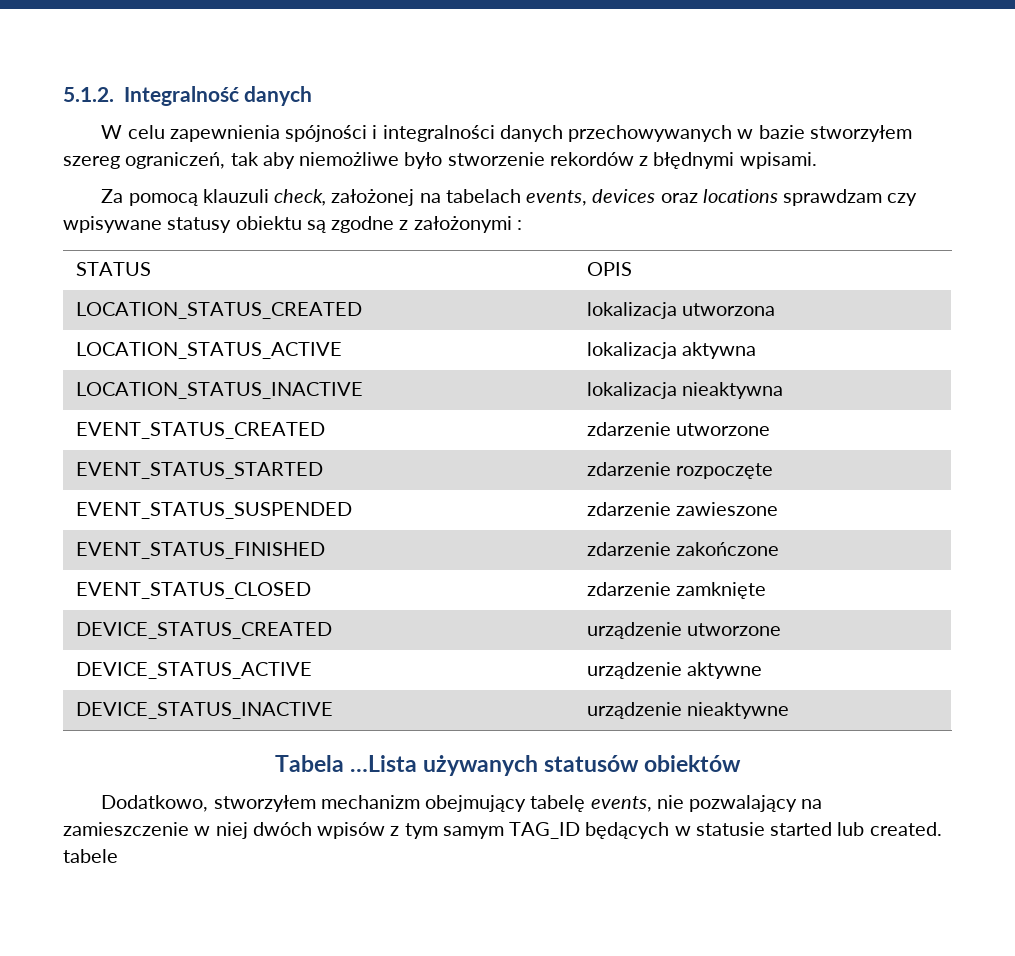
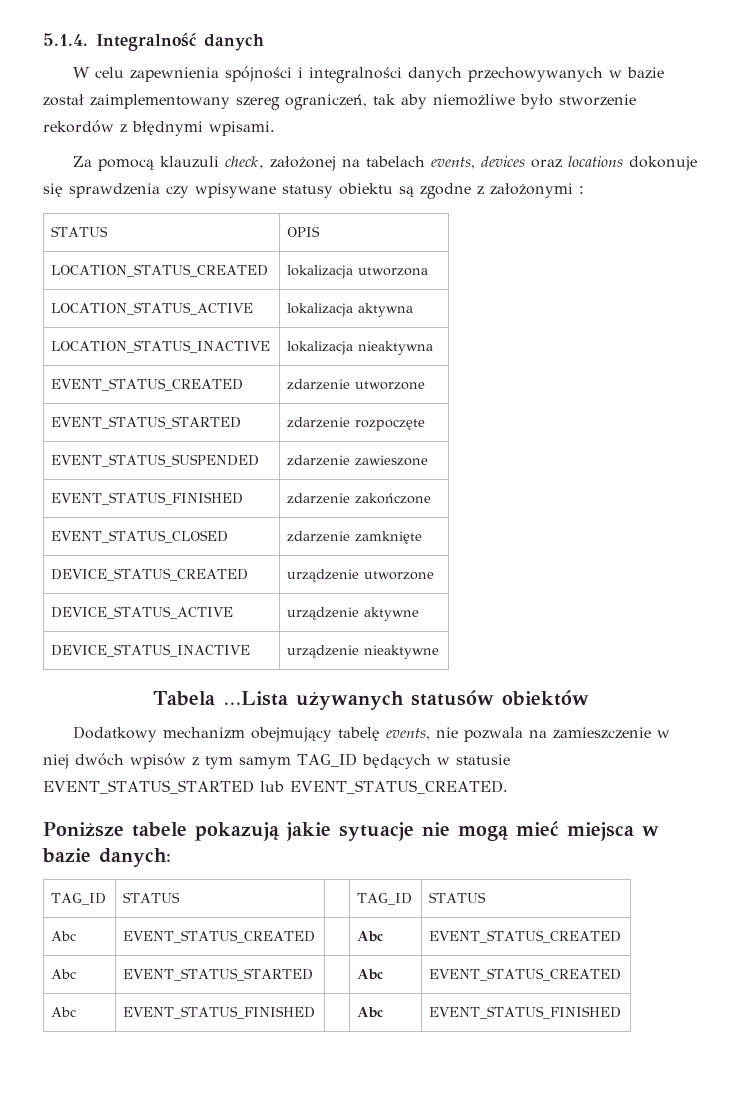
- 5.1.2. Integralność danych
+ 5.1.4. Integralność danych
- W celu zapewnienia spójności i integralności danych przechowywanych w bazie stworzyłem szereg ograniczeń, tak aby niemożliwe było stworzenie rekordów z błędnymi wpisami.
+ W celu zapewnienia spójności i integralności danych przechowywanych w bazie został zaimplementowany szereg ograniczeń, tak aby niemożliwe było stworzenie rekordów z błędnymi wpisami.
- Za pomocą klauzuli check, założonej na tabelach events, devices oraz locations sprawdzam czy wpisywane statusy obiektu są zgodne z założonymi :
+ Za pomocą klauzuli check, założonej na tabelach events, devices oraz locations dokonuje się sprawdzenia czy wpisywane statusy obiektu są zgodne z założonymi :
- Dodatkowo, stworzyłem mechanizm obejmujący tabelę events, nie pozwalający na zamieszczenie w niej dwóch wpisów z tym samym TAG_ID będących w statusie started lub created. tabele
+ Dodatkowy mechanizm obejmujący tabelę events, nie pozwala na zamieszczenie w niej dwóch wpisów z tym samym TAG_ID będących w statusie EVENT_STATUS_STARTED lub EVENT_STATUS_CREATED.
+ Poniższe tabele pokazują jakie sytuacje nie mogą mieć miejsca w bazie danych:
+ TAG_ID | STATUS | | TAG_ID | STATUS
+ Abc | EVENT_STATUS_CREATED | | Abc | EVENT_STATUS_CREATED
+ Abc | EVENT_STATUS_STARTED | | Abc | EVENT_STATUS_CREATED
+ Abc | EVENT_STATUS_FINISHED | | Abc | EVENT_STATUS_FINISHED

